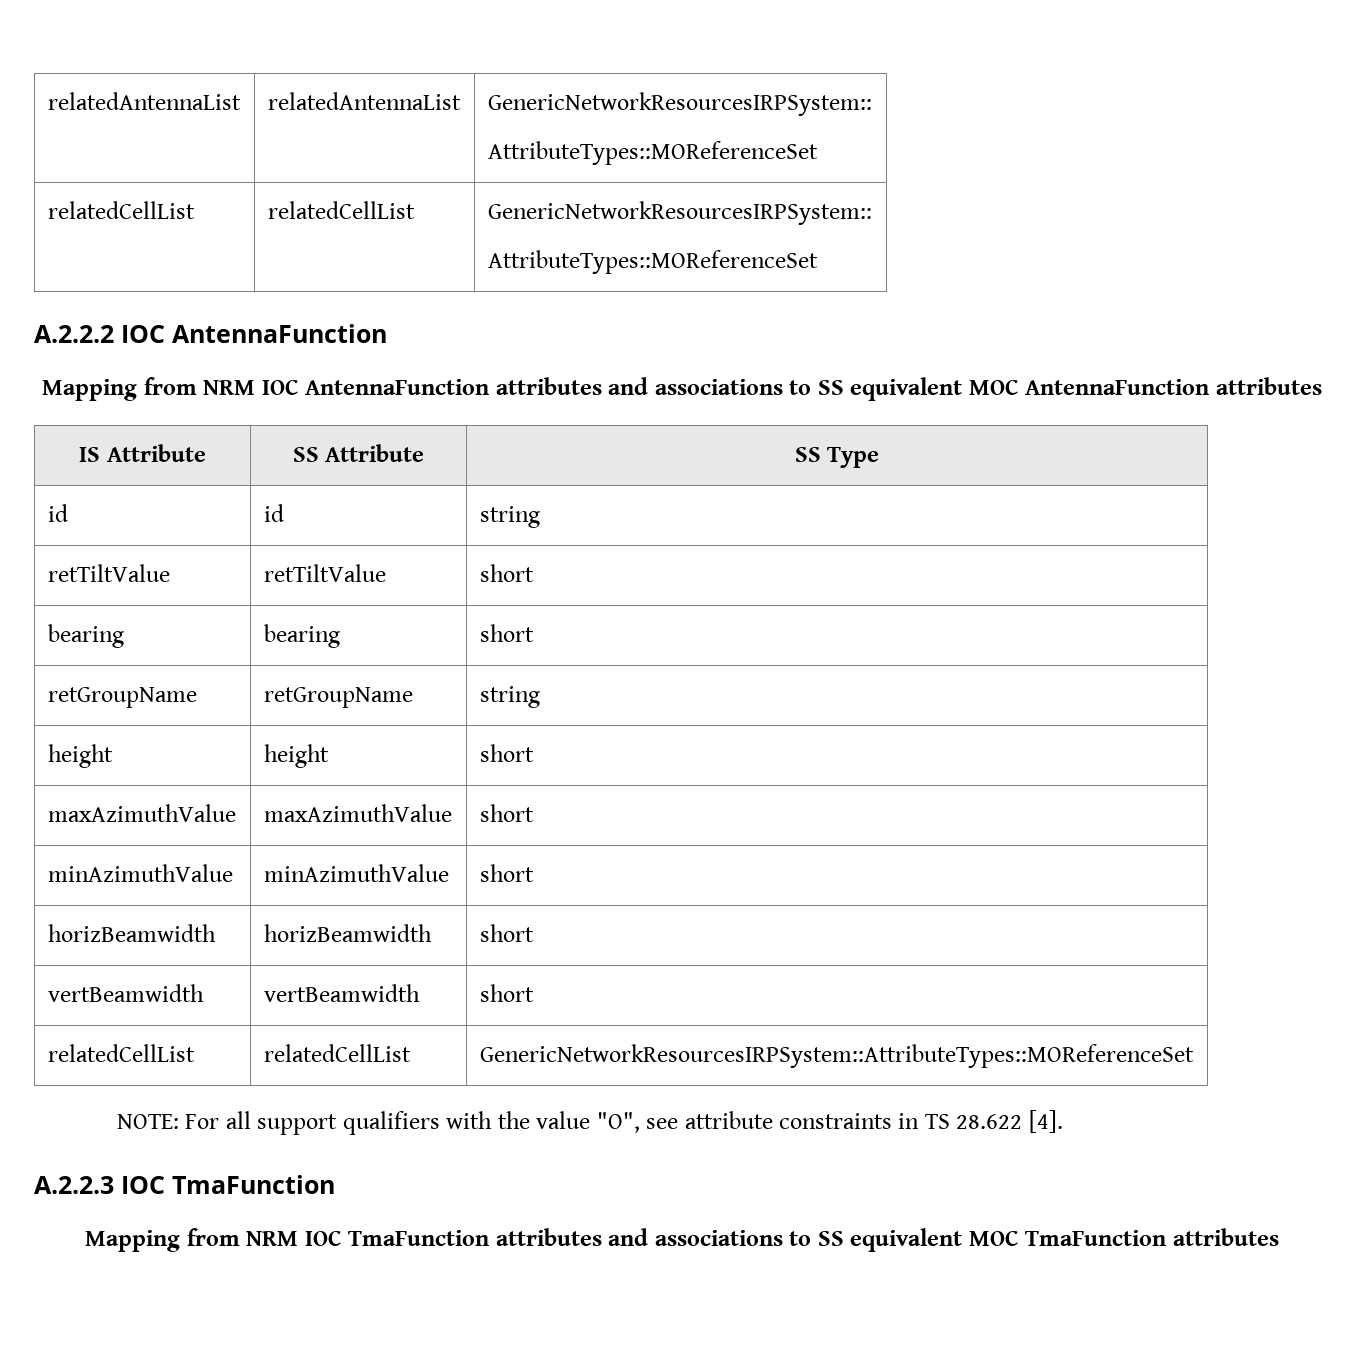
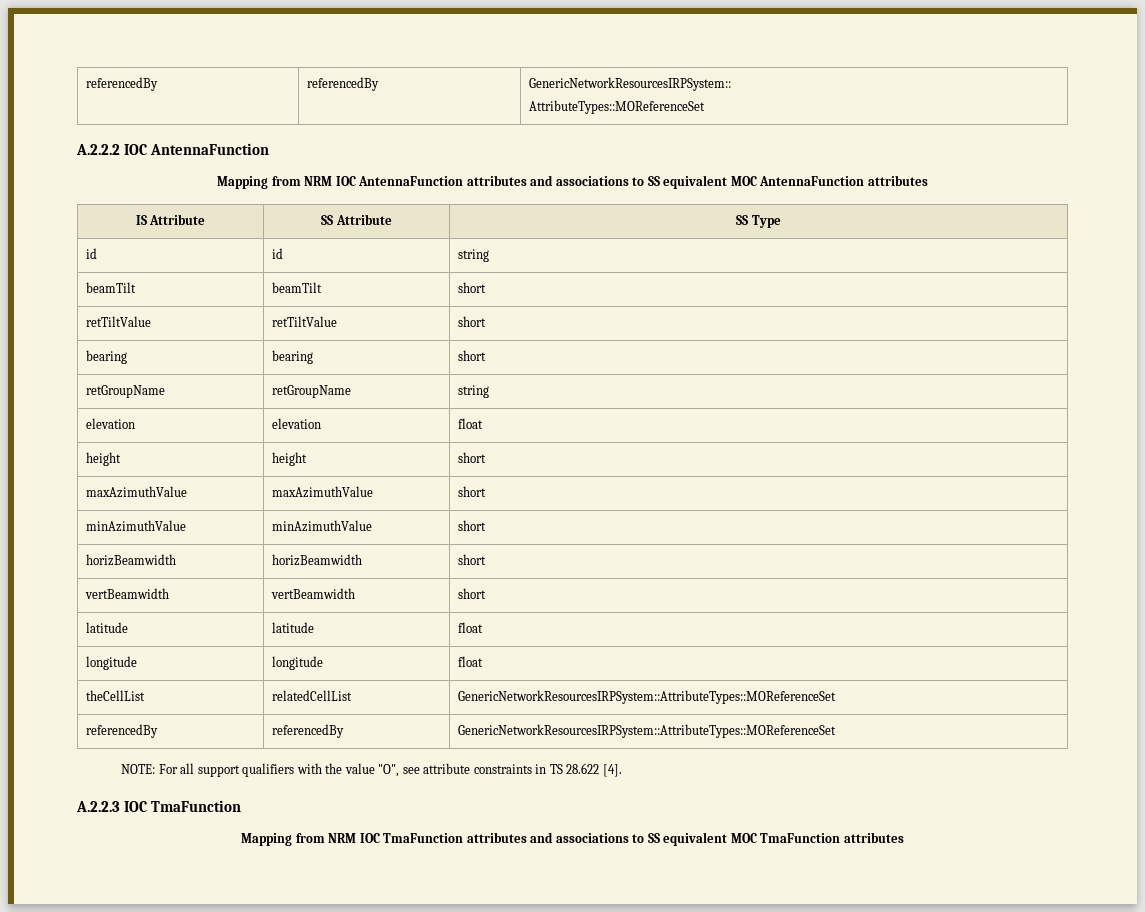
- relatedAntennaList | relatedAntennaList | GenericNetworkResourcesIRPSystem::
- AttributeTypes::MOReferenceSet
- relatedCellList | relatedCellList | GenericNetworkResourcesIRPSystem::
+ referencedBy | referencedBy | GenericNetworkResourcesIRPSystem::
+ beamTilt | beamTilt | short
+ elevation | elevation | float
- relatedCellList | relatedCellList | GenericNetworkResourcesIRPSystem::AttributeTypes::MOReferenceSet
+ latitude | latitude | float
+ longitude | longitude | float
+ theCellList | relatedCellList | GenericNetworkResourcesIRPSystem::AttributeTypes::MOReferenceSet
+ referencedBy | referencedBy | GenericNetworkResourcesIRPSystem::AttributeTypes::MOReferenceSet

